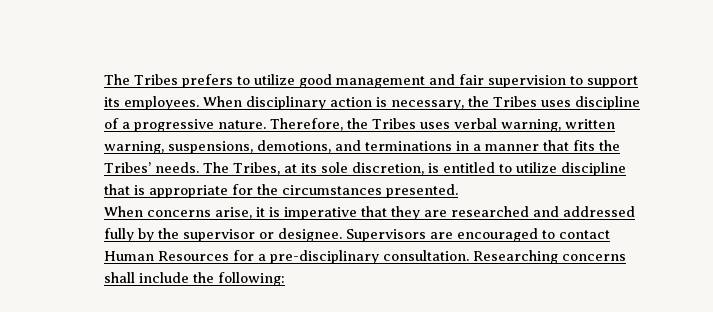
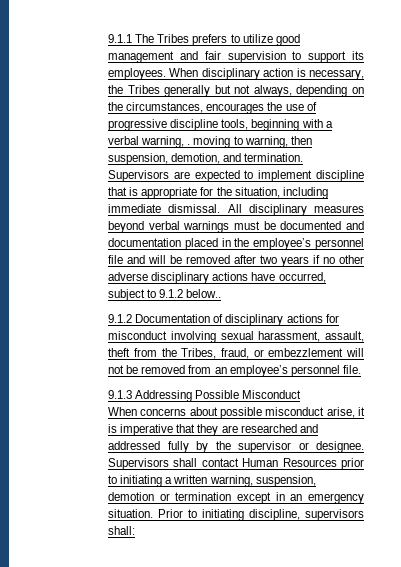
- The Tribes prefers to utilize good management and fair supervision to support its employees.
+ 9.1.1 The Tribes prefers to utilize good management and fair supervision to support its employees.
- When disciplinary action is necessary, the Tribes uses discipline of a progressive nature. Therefore, the Tribes uses verbal warning, written warning, suspensions, demotions, and terminations in a manner that fits the Tribes’ needs. The Tribes, at its sole discretion, is entitled to utilize discipline that is appropriate for the circumstances presented.
+ When disciplinary action is necessary, the Tribes generally but not always, depending on the circumstances, encourages the use of progressive discipline tools, beginning with a verbal warning, . moving to warning, then suspension, demotion, and termination. Supervisors are expected to implement discipline that is appropriate for the situation, including immediate dismissal. All disciplinary measures beyond verbal warnings must be documented and documentation placed in the employee’s personnel file and will be removed after two years if no other adverse disciplinary actions have occurred, subject to 9.1.2 below..
+ 9.1.2 Documentation of disciplinary actions for misconduct involving sexual harassment, assault, theft from the Tribes, fraud, or embezzlement will not be removed from an employee’s personnel file.
+ 9.1.3 Addressing Possible Misconduct
- When concerns arise, it is imperative that they are researched and addressed fully by the supervisor or designee.
+ When concerns about possible misconduct arise, it is imperative that they are researched and addressed fully by the supervisor or designee.
- Supervisors are encouraged to contact Human Resources for a pre-disciplinary consultation. Researching concerns shall include the following:
+ Supervisors shall contact Human Resources prior to initiating a written warning, suspension, demotion or termination except in an emergency situation. Prior to initiating discipline, supervisors shall:

